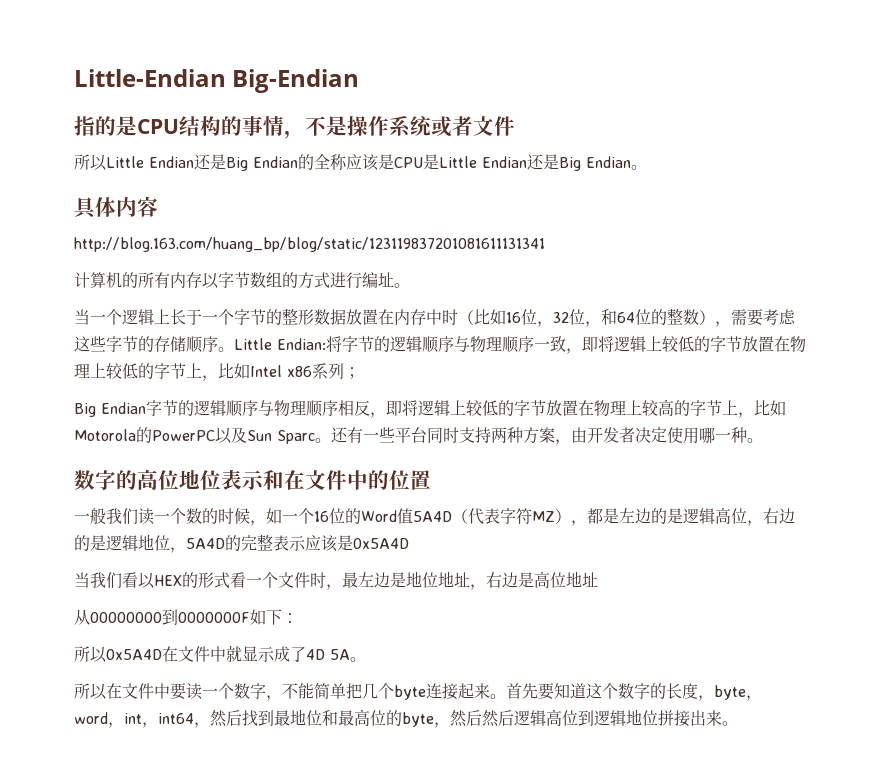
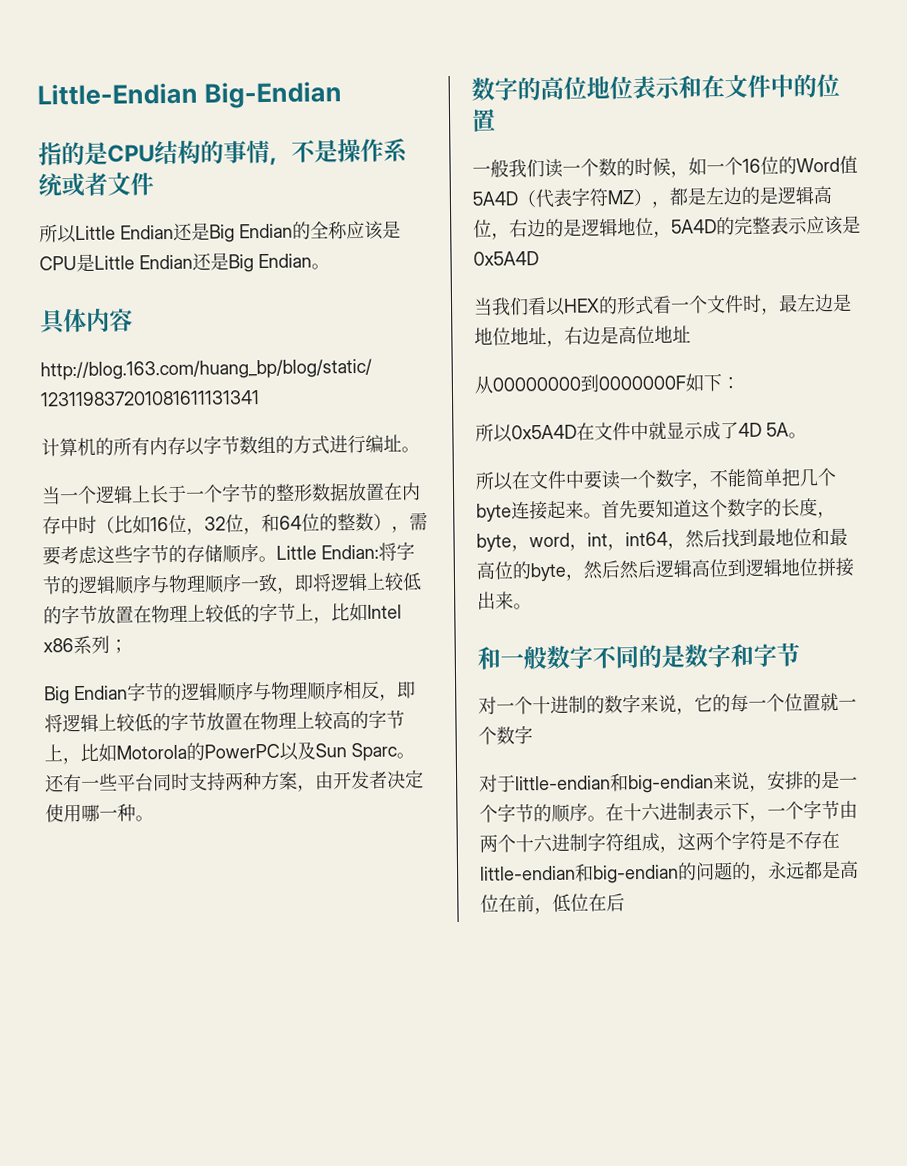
+ 和一般数字不同的是数字和字节
+ 对一个十进制的数字来说，它的每一个位置就一个数字
+ 对于little-endian和big-endian来说，安排的是一个字节的顺序。在十六进制表示下，一个字节由两个十六进制字符组成，这两个字符是不存在little-endian和big-endian的问题的，永远都是高位在前，低位在后

